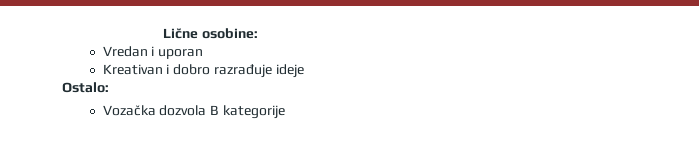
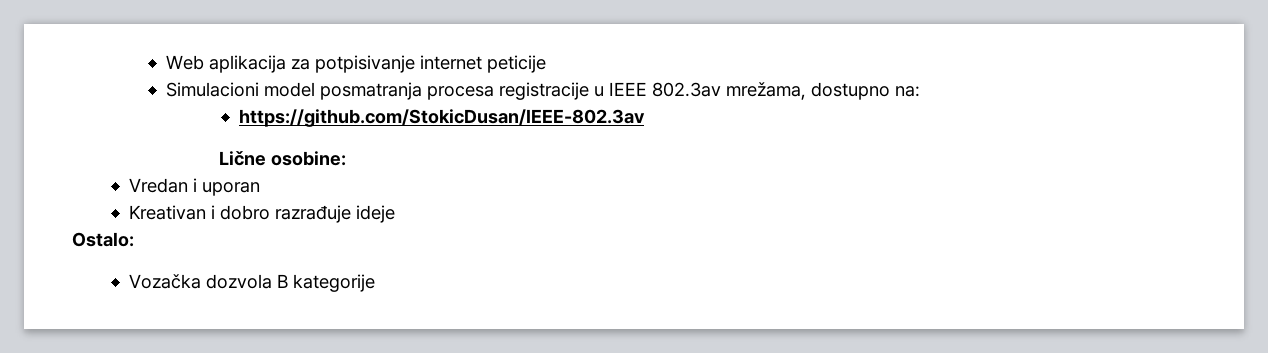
+ Web aplikacija za potpisivanje internet peticije
+ Simulacioni model posmatranja procesa registracije u IEEE 802.3av mrežama, dostupno na:
+ https://github.com/StokicDusan/IEEE-802.3av

